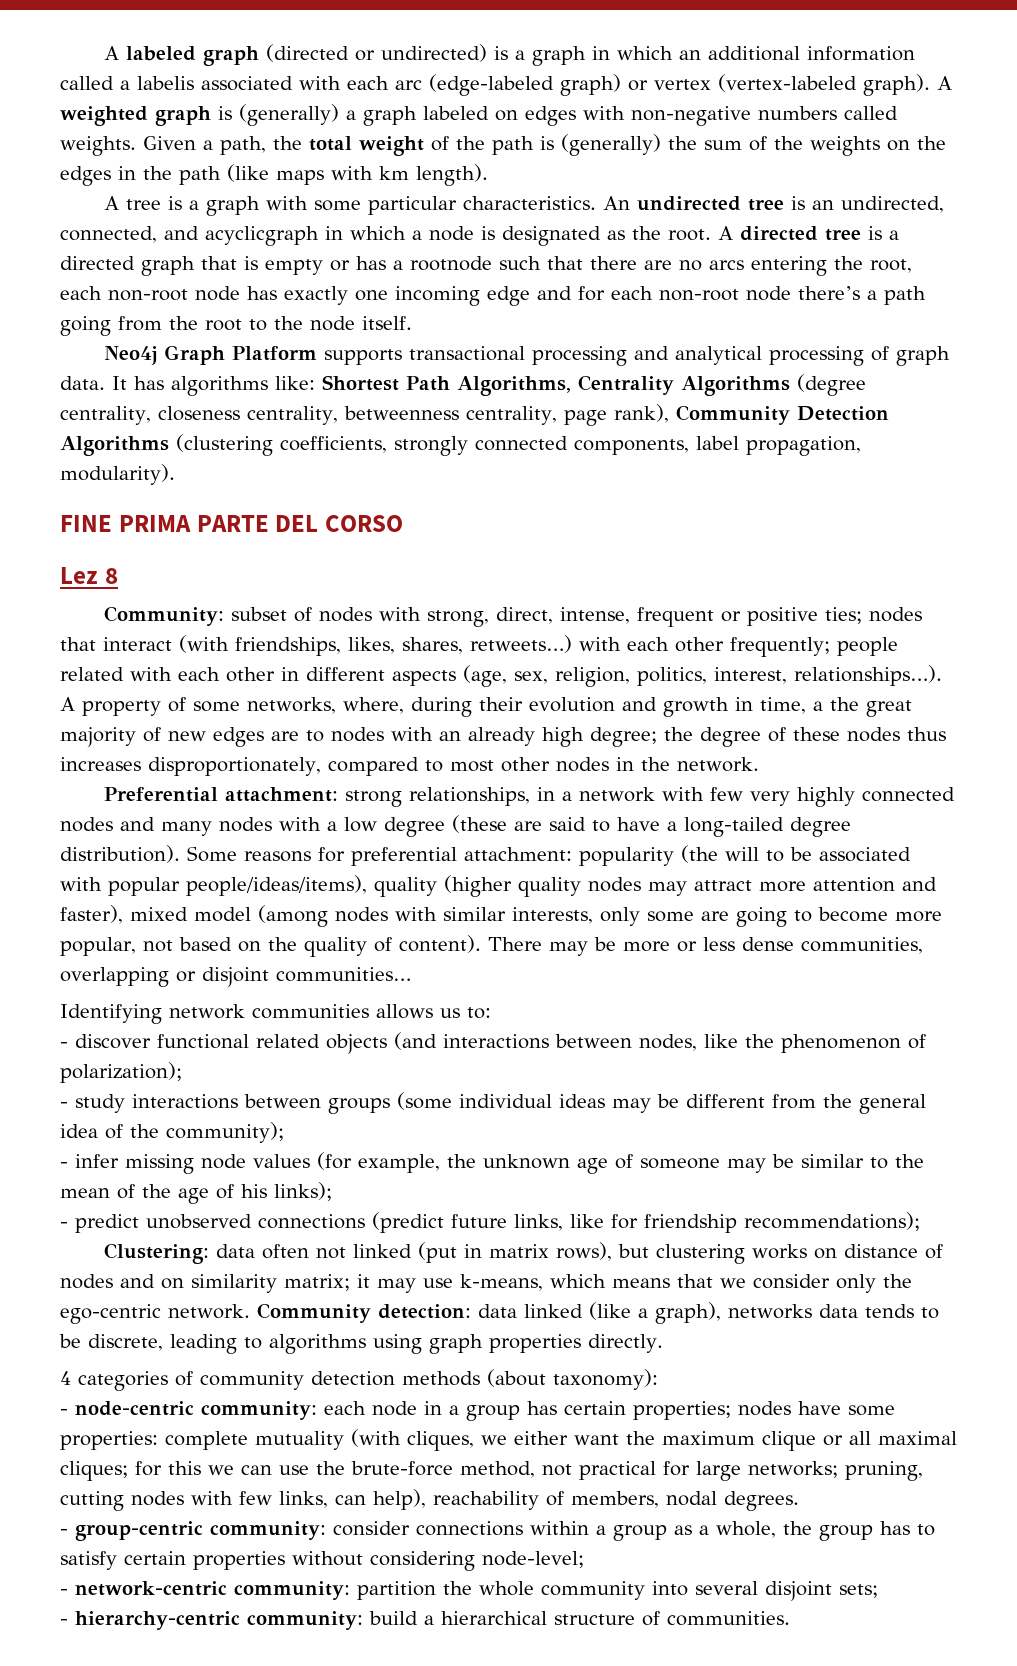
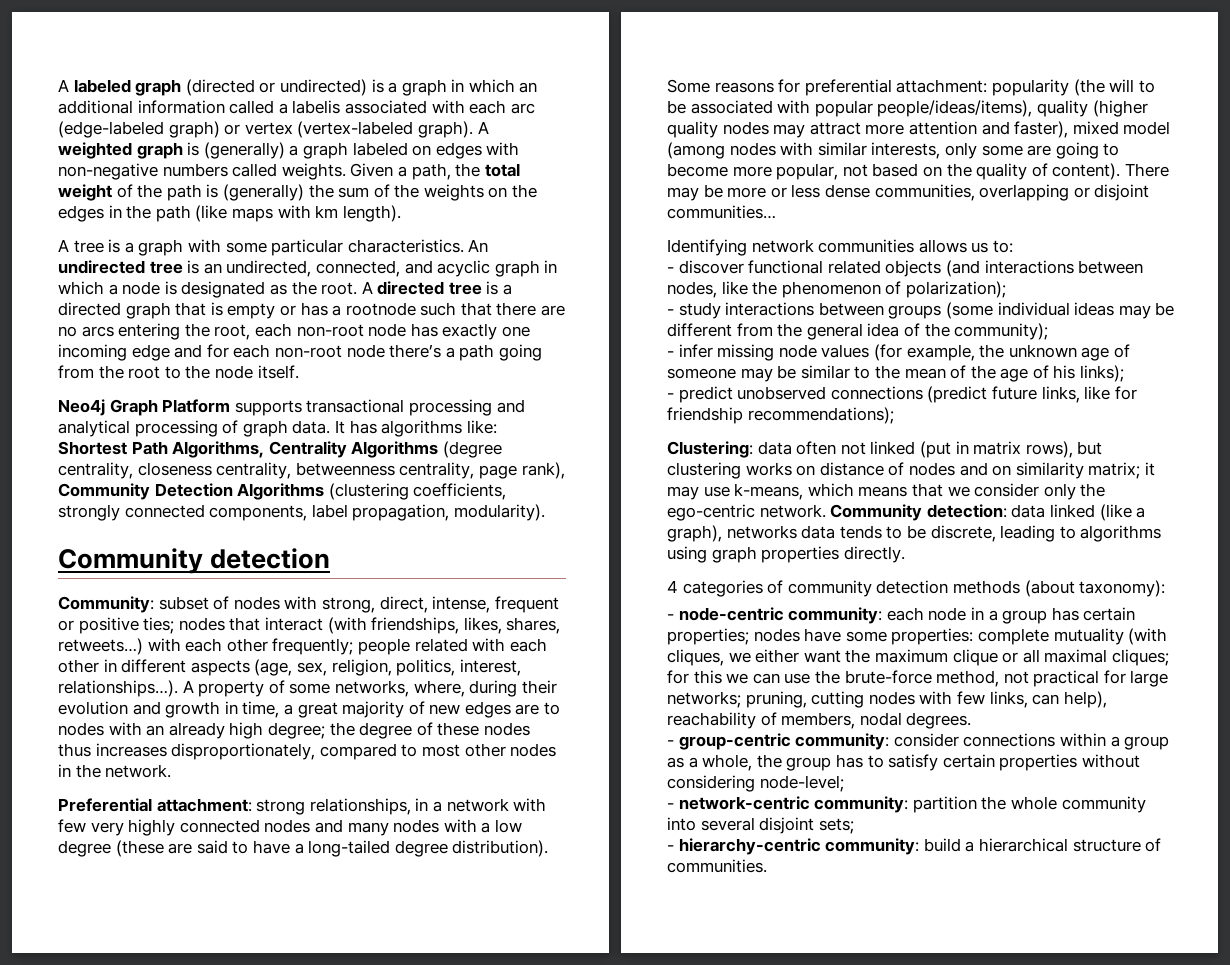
- An undirected tree is an undirected, connected, and acyclicgraph in which a node is designated as the root.
+ An undirected tree is an undirected, connected, and acyclic graph in which a node is designated as the root.
- FINE PRIMA PARTE DEL CORSO
- Lez 8
+ Community detection
- A property of some networks, where, during their evolution and growth in time, a the great majority of new edges are to nodes with an already high degree; the degree of these nodes thus increases disproportionately, compared to most other nodes in the network.
+ A property of some networks, where, during their evolution and growth in time, a great majority of new edges are to nodes with an already high degree; the degree of these nodes thus increases disproportionately, compared to most other nodes in the network.

